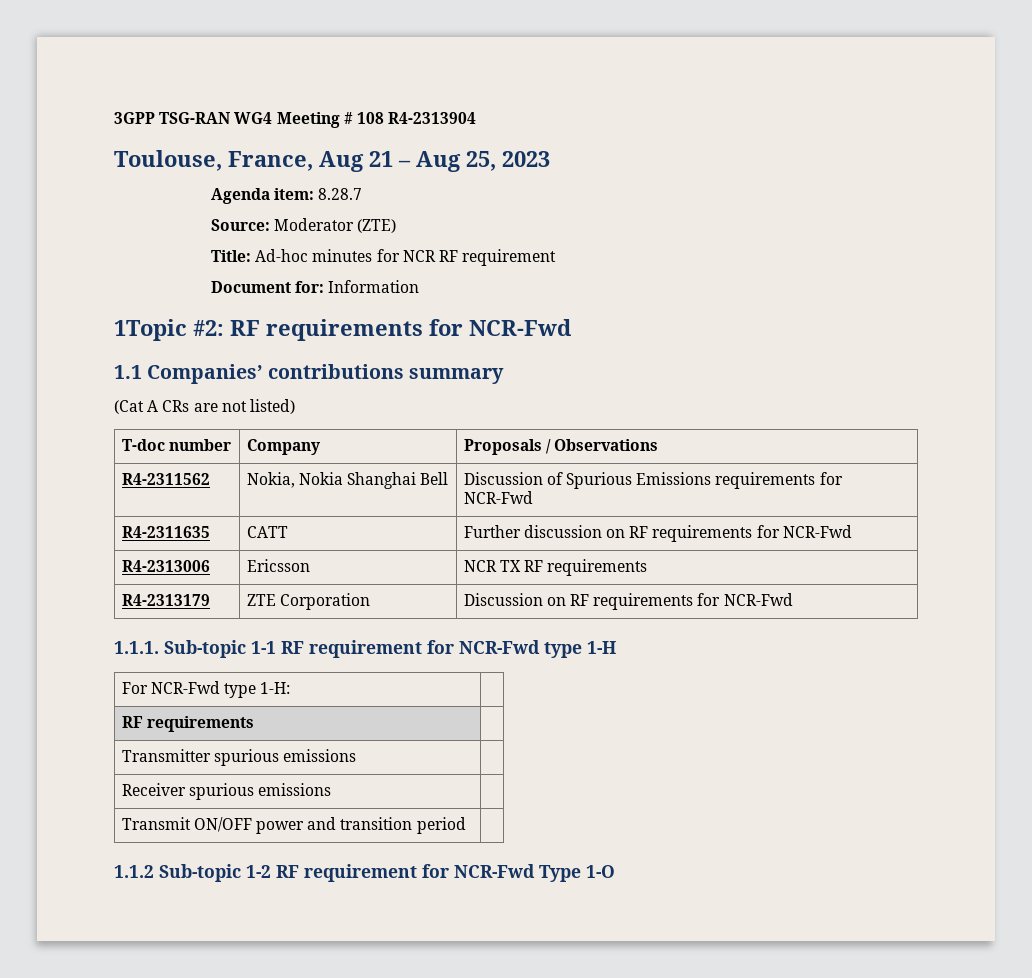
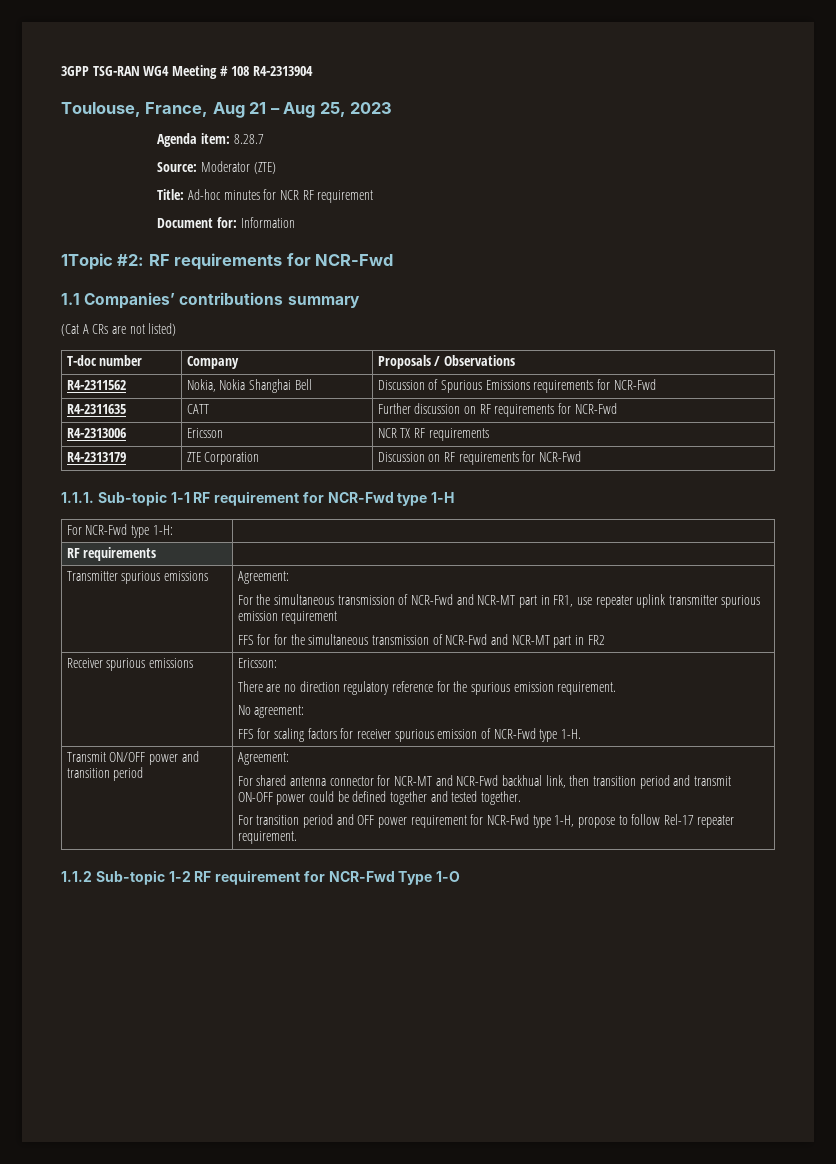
- Transmitter spurious emissions |
- Receiver spurious emissions |
+ Transmitter spurious emissions | Agreement:
+ For the simultaneous transmission of NCR-Fwd and NCR-MT part in FR1, use repeater uplink transmitter spurious emission requirement
+ FFS for for the simultaneous transmission of NCR-Fwd and NCR-MT part in FR2
+ Receiver spurious emissions | Ericsson:
+ There are no direction regulatory reference for the spurious emission requirement.
+ No agreement:
+ FFS for scaling factors for receiver spurious emission of NCR-Fwd type 1-H.
- Transmit ON/OFF power and transition period
+ Transmit ON/OFF power and transition period | Agreement:
+ For shared antenna connector for NCR-MT and NCR-Fwd backhual link, then transition period and transmit ON-OFF power could be defined together and tested together.
+ For transition period and OFF power requirement for NCR-Fwd type 1-H, propose to follow Rel-17 repeater requirement.

